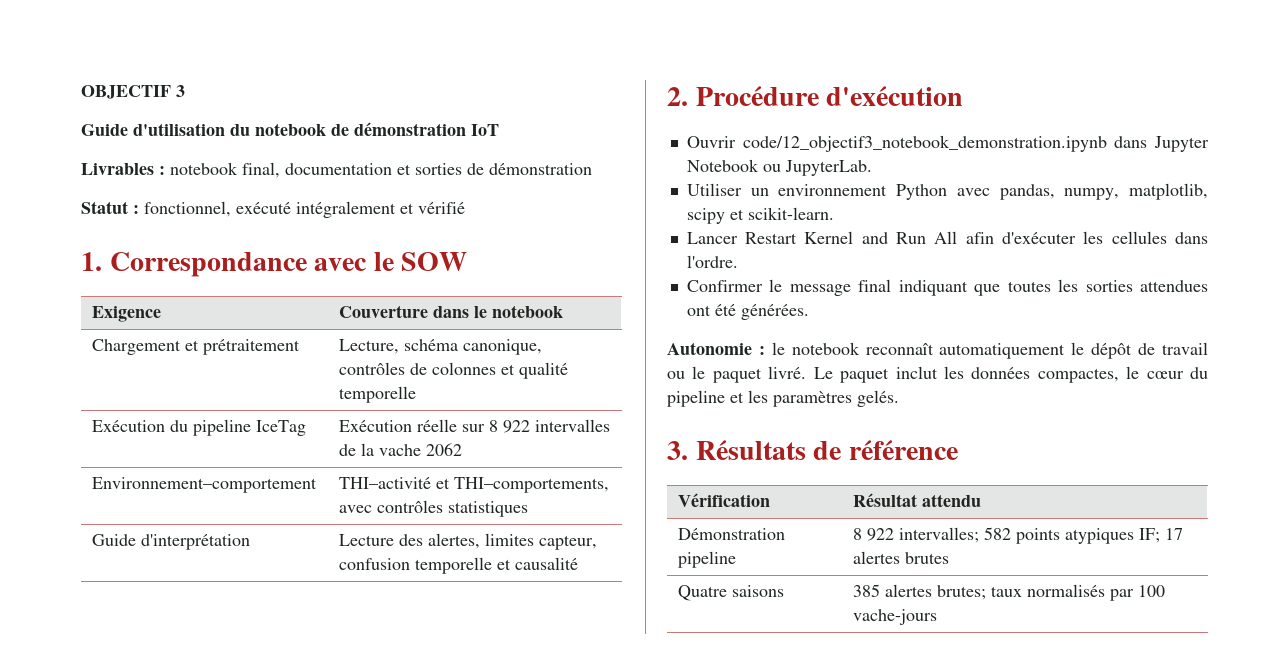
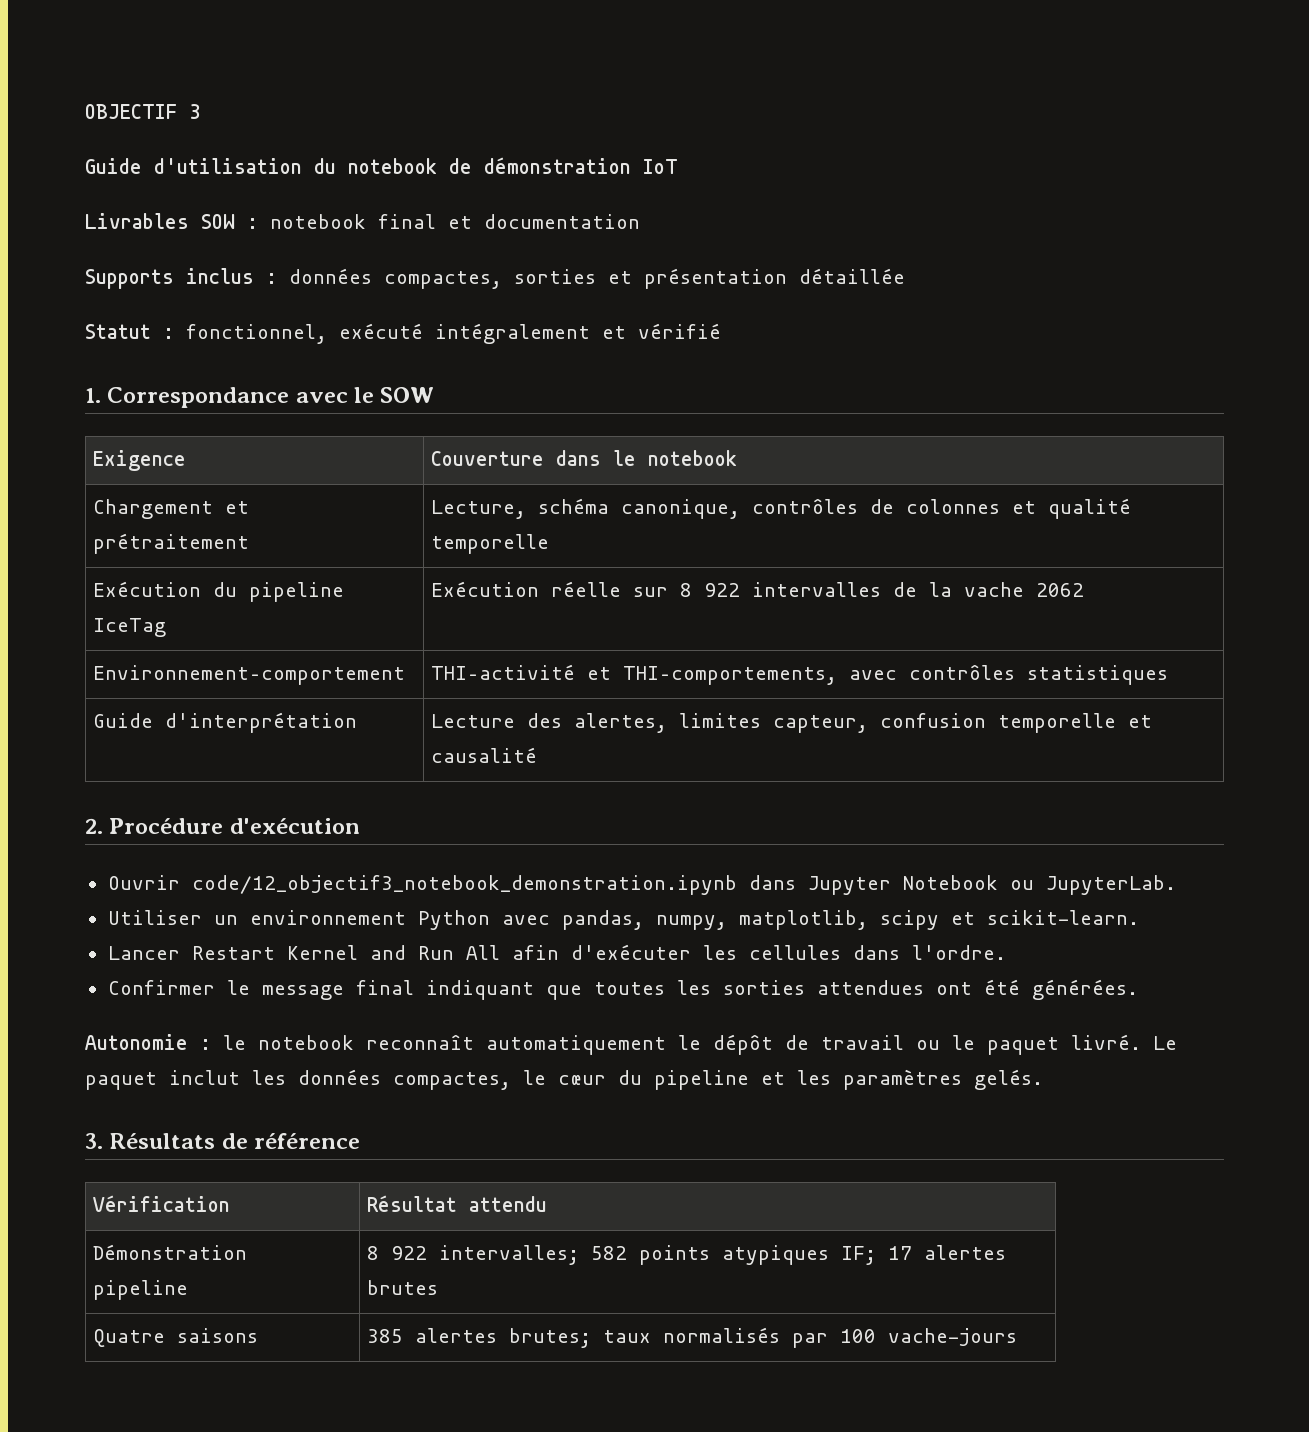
- Livrables : notebook final, documentation et sorties de démonstration
+ Livrables SOW : notebook final et documentation
+ Supports inclus : données compactes, sorties et présentation détaillée

